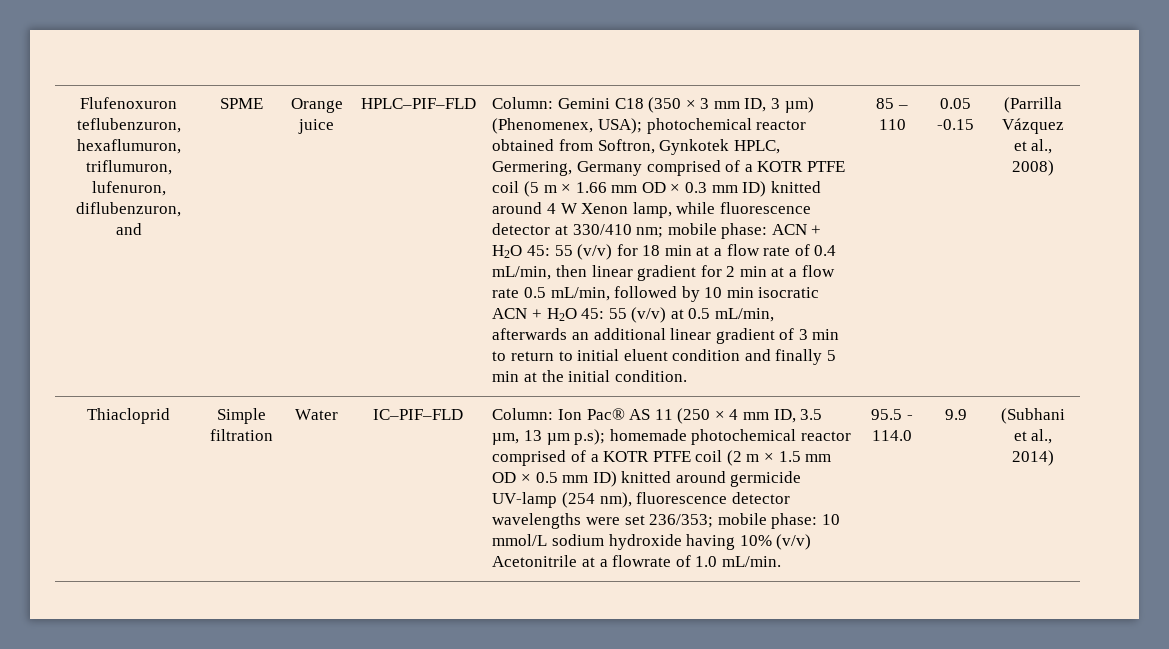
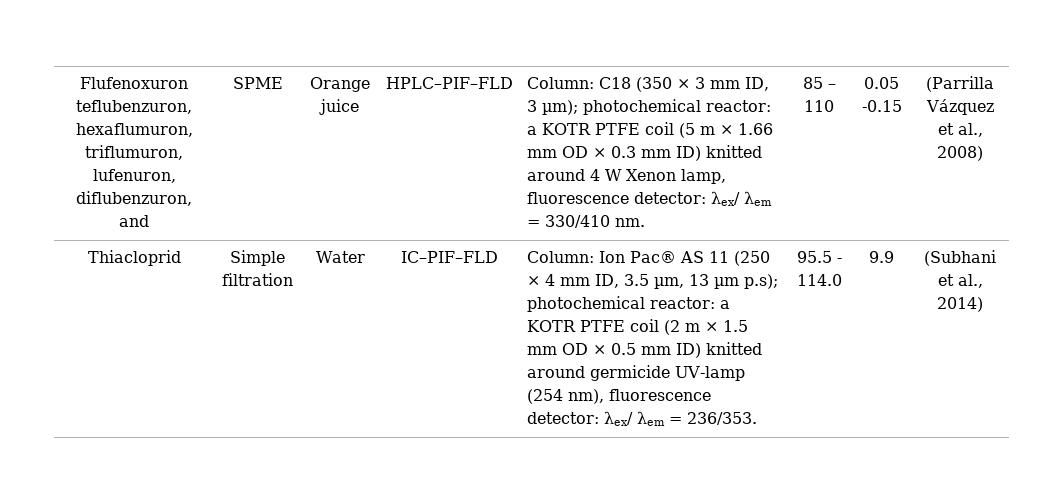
- Column: Gemini C18 (350 × 3 mm ID, 3 µm) (Phenomenex, USA); photochemical reactor obtained from Softron, Gynkotek HPLC, Germering, Germany comprised of a KOTR PTFE coil (5 m × 1.66 mm OD × 0.3 mm ID) knitted around 4 W Xenon lamp, while fluorescence detector at 330/410 nm; mobile phase: ACN + H2O 45: 55 (v/v) for 18 min at a flow rate of 0.4 mL/min, then linear gradient for 2 min at a flow rate 0.5 mL/min, followed by 10 min isocratic ACN + H2O 45: 55 (v/v) at 0.5 mL/min, afterwards an additional linear gradient of 3 min to return to initial eluent condition and finally 5 min at the initial condition.
+ Column: C18 (350 × 3 mm ID, 3 µm); photochemical reactor: a KOTR PTFE coil (5 m × 1.66 mm OD × 0.3 mm ID) knitted around 4 W Xenon lamp, fluorescence detector: λex/ λem = 330/410 nm.
- Column: Ion Pac® AS 11 (250 × 4 mm ID, 3.5 µm, 13 µm p.s); homemade photochemical reactor comprised of a KOTR PTFE coil (2 m × 1.5 mm OD × 0.5 mm ID) knitted around germicide UV-lamp (254 nm), fluorescence detector wavelengths were set 236/353; mobile phase: 10 mmol/L sodium hydroxide having 10% (v/v) Acetonitrile at a flowrate of 1.0 mL/min.
+ Column: Ion Pac® AS 11 (250 × 4 mm ID, 3.5 µm, 13 µm p.s); photochemical reactor: a KOTR PTFE coil (2 m × 1.5 mm OD × 0.5 mm ID) knitted around germicide UV-lamp (254 nm), fluorescence detector: λex/ λem = 236/353.

